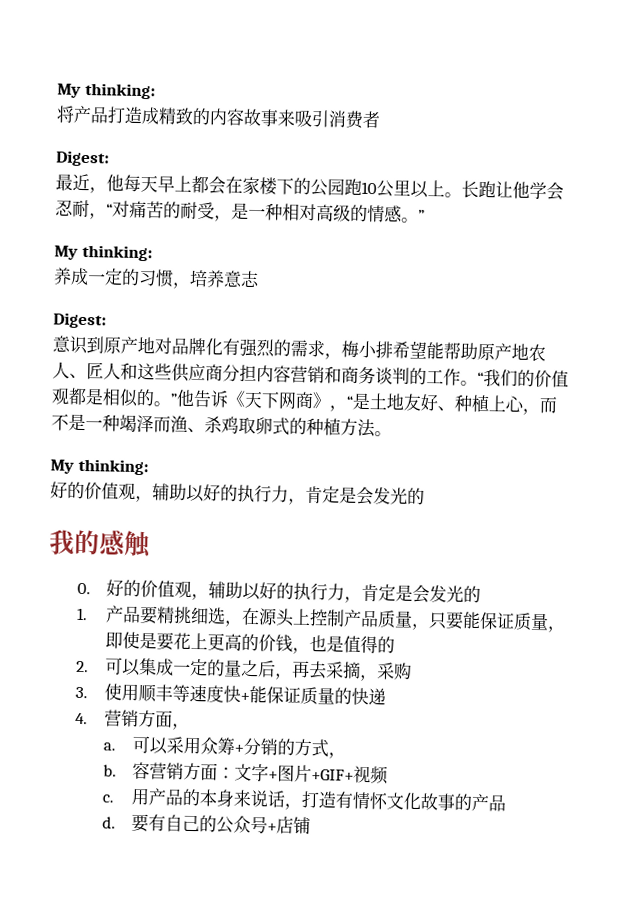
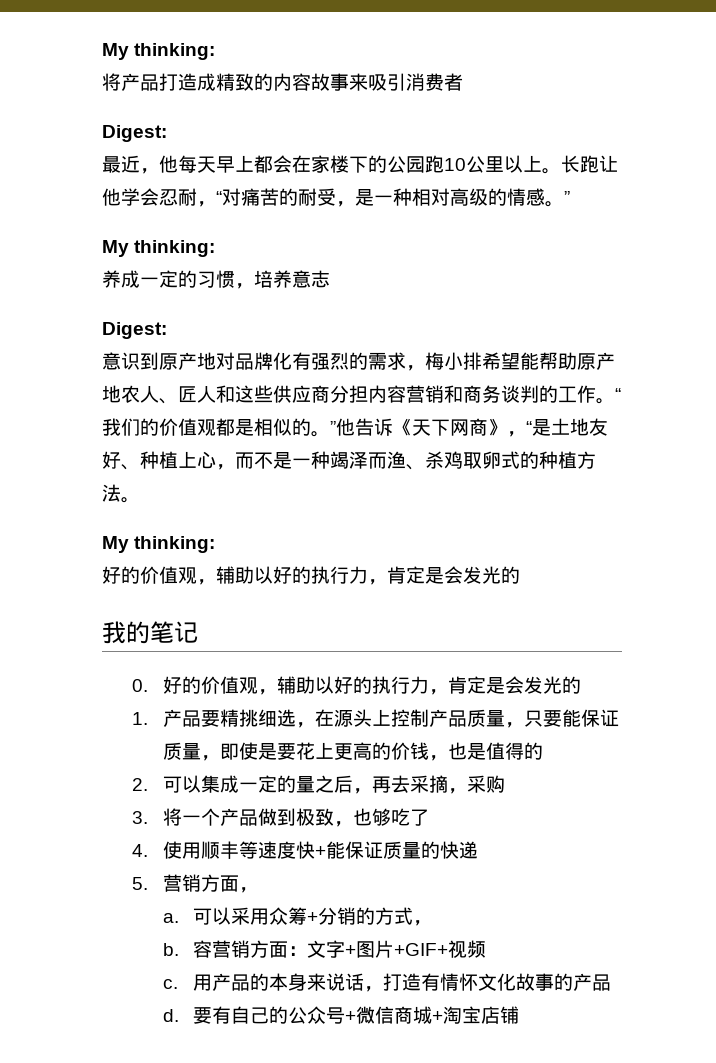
- 我的感触
+ 我的笔记
- 3.使用顺丰等速度快+能保证质量的快递
+ 3.将一个产品做到极致，也够吃了
+ 4.使用顺丰等速度快+能保证质量的快递
- 4.营销方面，
+ 5.营销方面，
- 要有自己的公众号+店铺
+ 要有自己的公众号+微信商城+淘宝店铺

